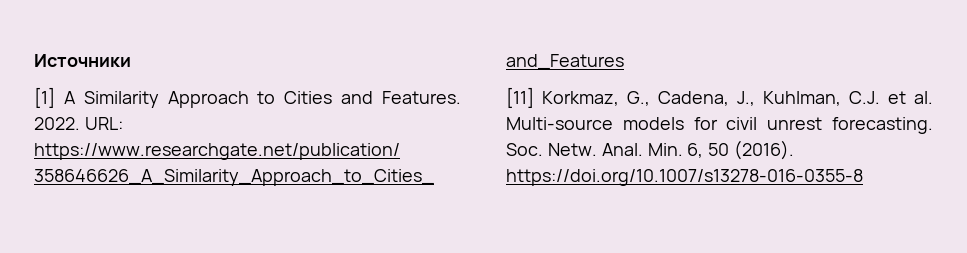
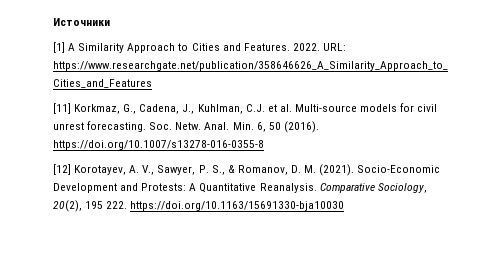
+ [12] Korotayev, A. V., Sawyer, P. S., & Romanov, D. M. (2021). Socio-Economic Development and Protests: A Quantitative Reanalysis. Comparative Sociology, 20(2), 195 222. https://doi.org/10.1163/15691330-bja10030

